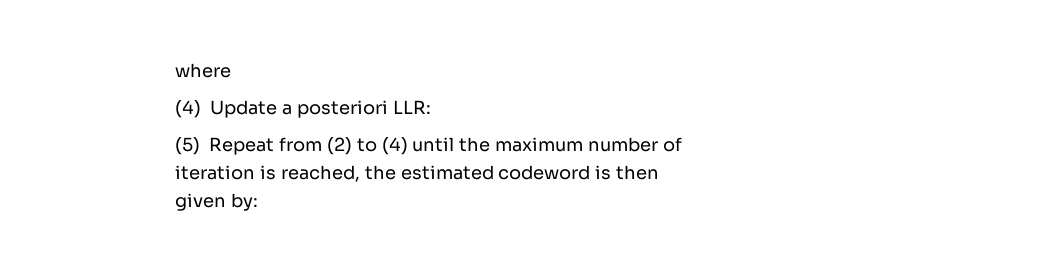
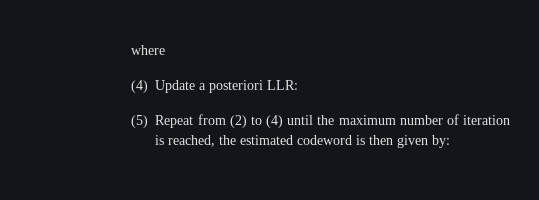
- (5) Repeat from (2) to (4) until the maximum number of
- iteration is reached, the estimated codeword is then
- given by:
+ (5) Repeat from (2) to (4) until the maximum number of iteration is reached, the estimated codeword is then given by:

